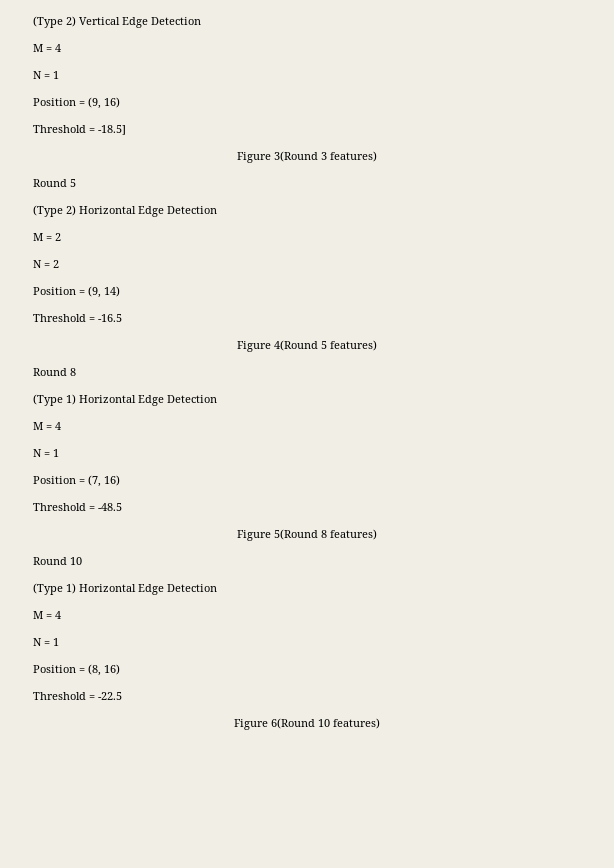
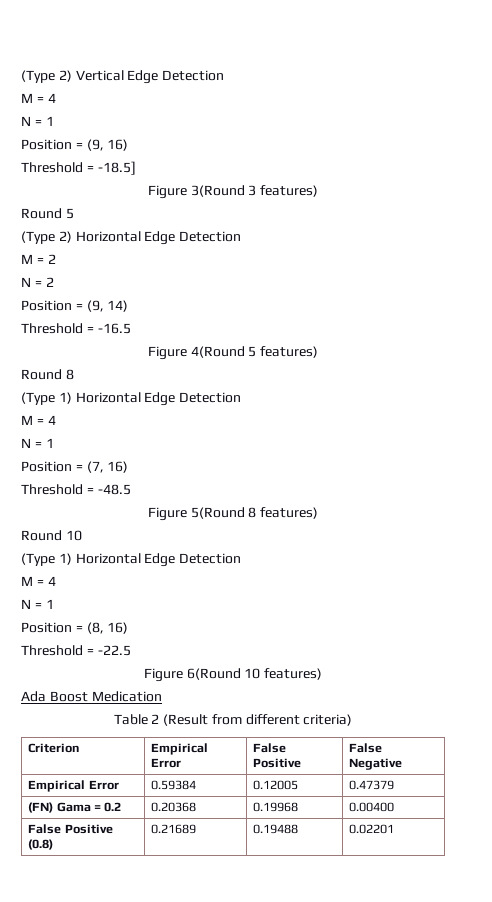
+ Ada Boost Medication
+ Table 2 (Result from different criteria)
+ Criterion | Empirical Error | False Positive | False Negative
+ Empirical Error | 0.59384 | 0.12005 | 0.47379
+ (FN) Gama = 0.2 | 0.20368 | 0.19968 | 0.00400
+ False Positive (0.8) | 0.21689 | 0.19488 | 0.02201

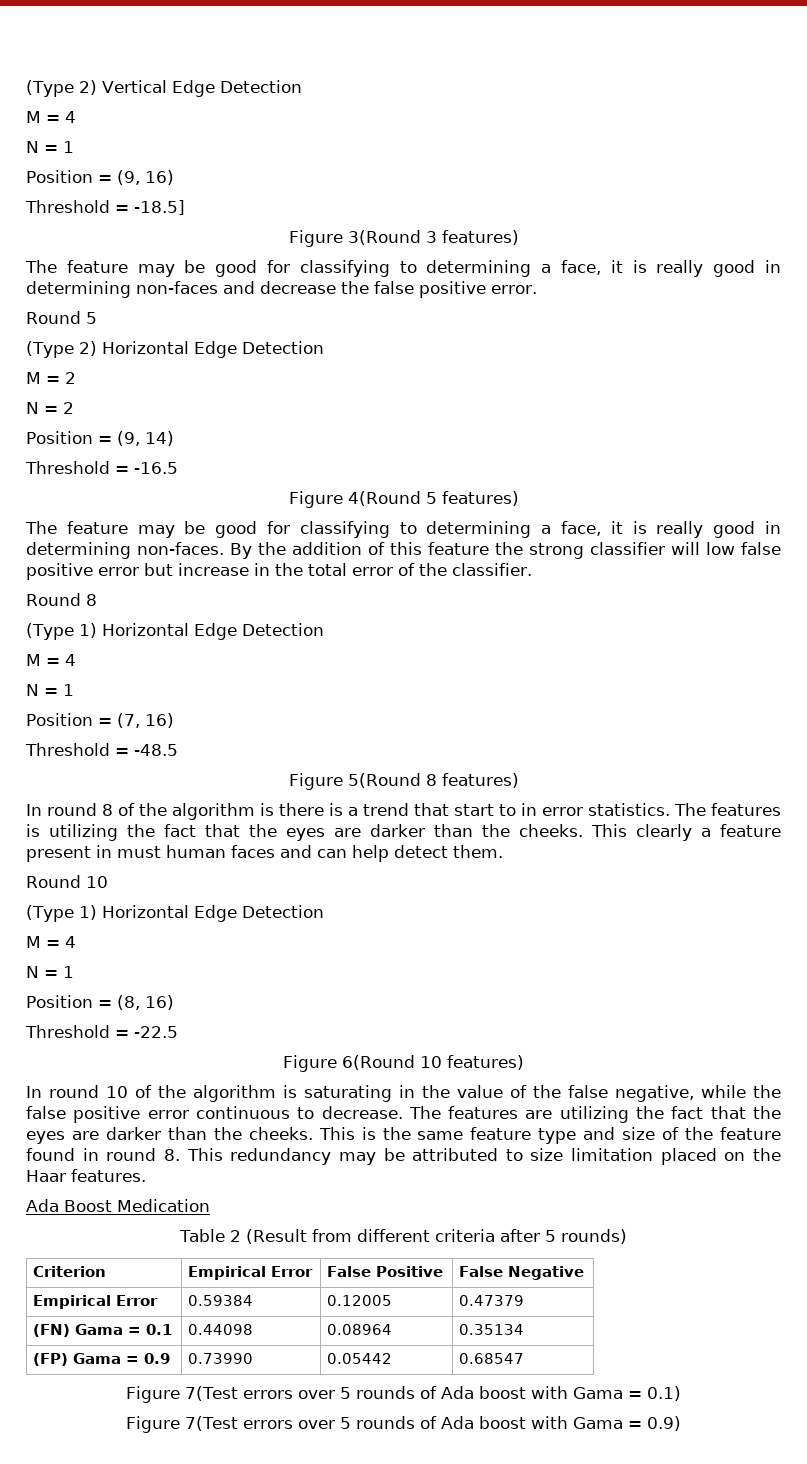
+ The feature may be good for classifying to determining a face, it is really good in determining non-faces and decrease the false positive error.
+ The feature may be good for classifying to determining a face, it is really good in determining non-faces. By the addition of this feature the strong classifier will low false positive error but increase in the total error of the classifier.
+ In round 8 of the algorithm is there is a trend that start to in error statistics. The features is utilizing the fact that the eyes are darker than the cheeks. This clearly a feature present in must human faces and can help detect them.
+ In round 10 of the algorithm is saturating in the value of the false negative, while the false positive error continuous to decrease. The features are utilizing the fact that the eyes are darker than the cheeks. This is the same feature type and size of the feature found in round 8. This redundancy may be attributed to size limitation placed on the Haar features.
- Table 2 (Result from different criteria)
+ Table 2 (Result from different criteria after 5 rounds)
- (FN) Gama = 0.2 | 0.20368 | 0.19968 | 0.00400
- False Positive (0.8) | 0.21689 | 0.19488 | 0.02201
+ (FN) Gama = 0.1 | 0.44098 | 0.08964 | 0.35134
+ (FP) Gama = 0.9 | 0.73990 | 0.05442 | 0.68547
+ Figure 7(Test errors over 5 rounds of Ada boost with Gama = 0.1)
+ Figure 7(Test errors over 5 rounds of Ada boost with Gama = 0.9)

